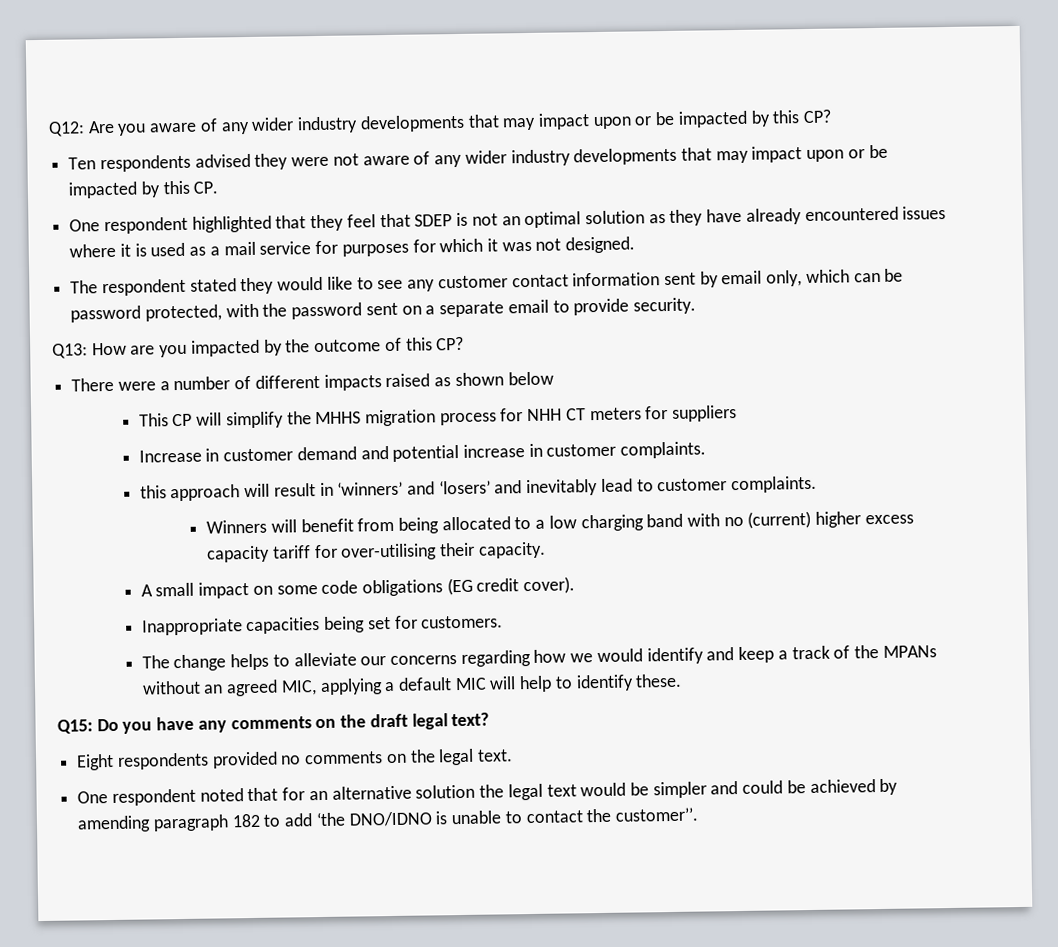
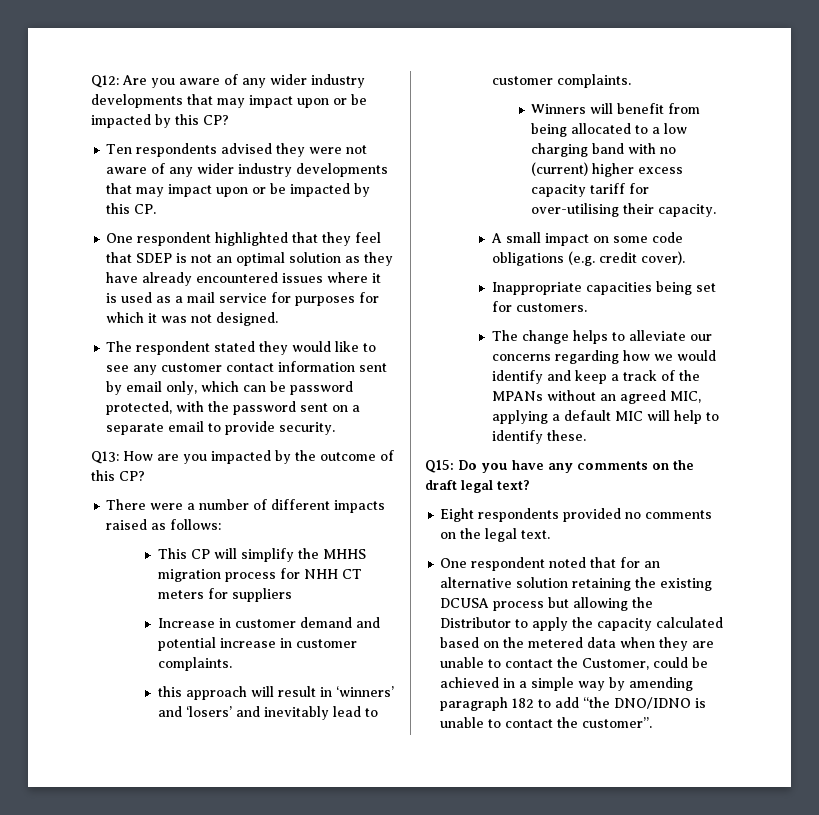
- There were a number of different impacts raised as shown below
+ There were a number of different impacts raised as follows:
- A small impact on some code obligations (EG credit cover).
+ A small impact on some code obligations (e.g. credit cover).
- One respondent noted that for an alternative solution the legal text would be simpler and could be achieved by amending paragraph 182 to add ‘the DNO/IDNO is unable to contact the customer’’.
+ One respondent noted that for an alternative solution retaining the existing DCUSA process but allowing the Distributor to apply the capacity calculated based on the metered data when they are unable to contact the Customer, could be achieved in a simple way by amending paragraph 182 to add “the DNO/IDNO is unable to contact the customer’’.

